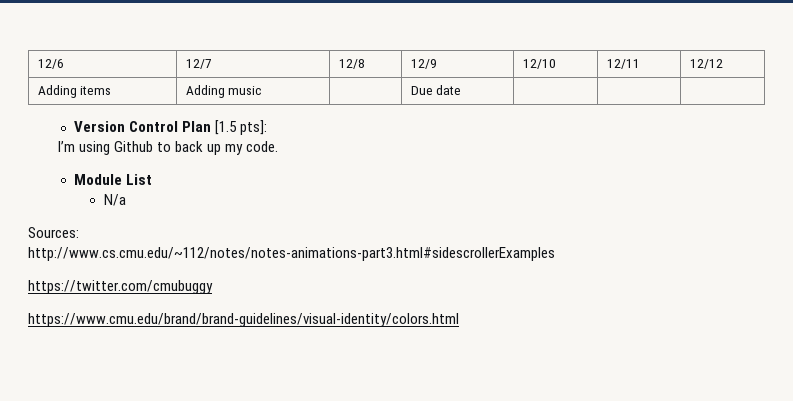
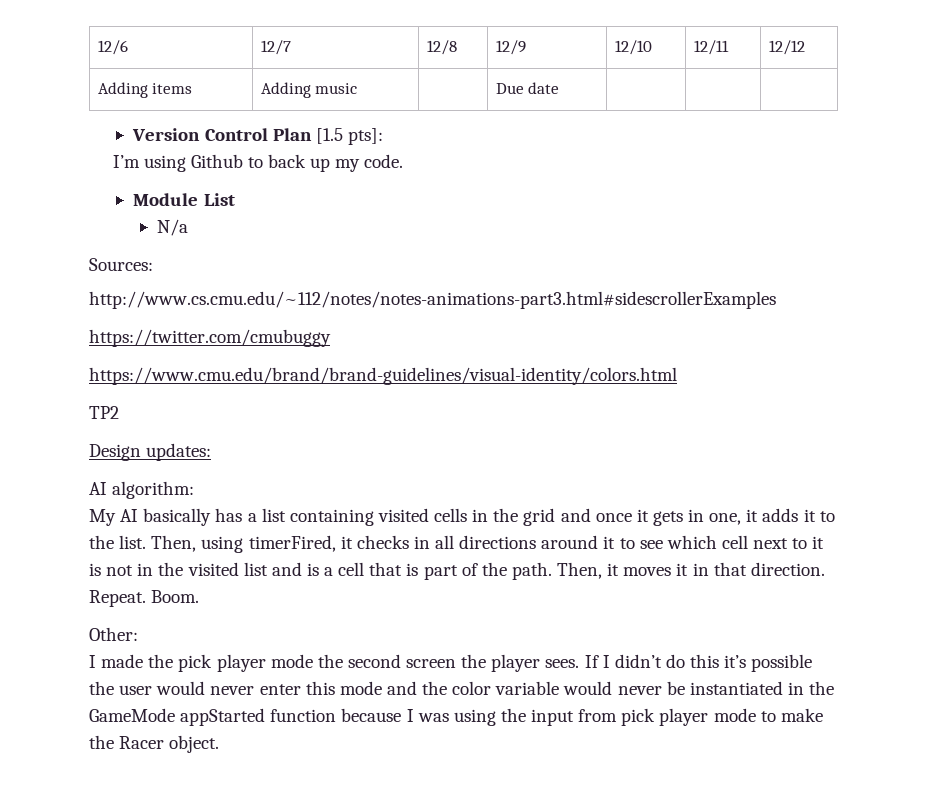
+ TP2
+ Design updates:
+ AI algorithm:
+ My AI basically has a list containing visited cells in the grid and once it gets in one, it adds it to the list. Then, using timerFired, it checks in all directions around it to see which cell next to it is not in the visited list and is a cell that is part of the path. Then, it moves it in that direction. Repeat. Boom.
+ Other:
+ I made the pick player mode the second screen the player sees. If I didn’t do this it’s possible the user would never enter this mode and the color variable would never be instantiated in the GameMode appStarted function because I was using the input from pick player mode to make the Racer object.

